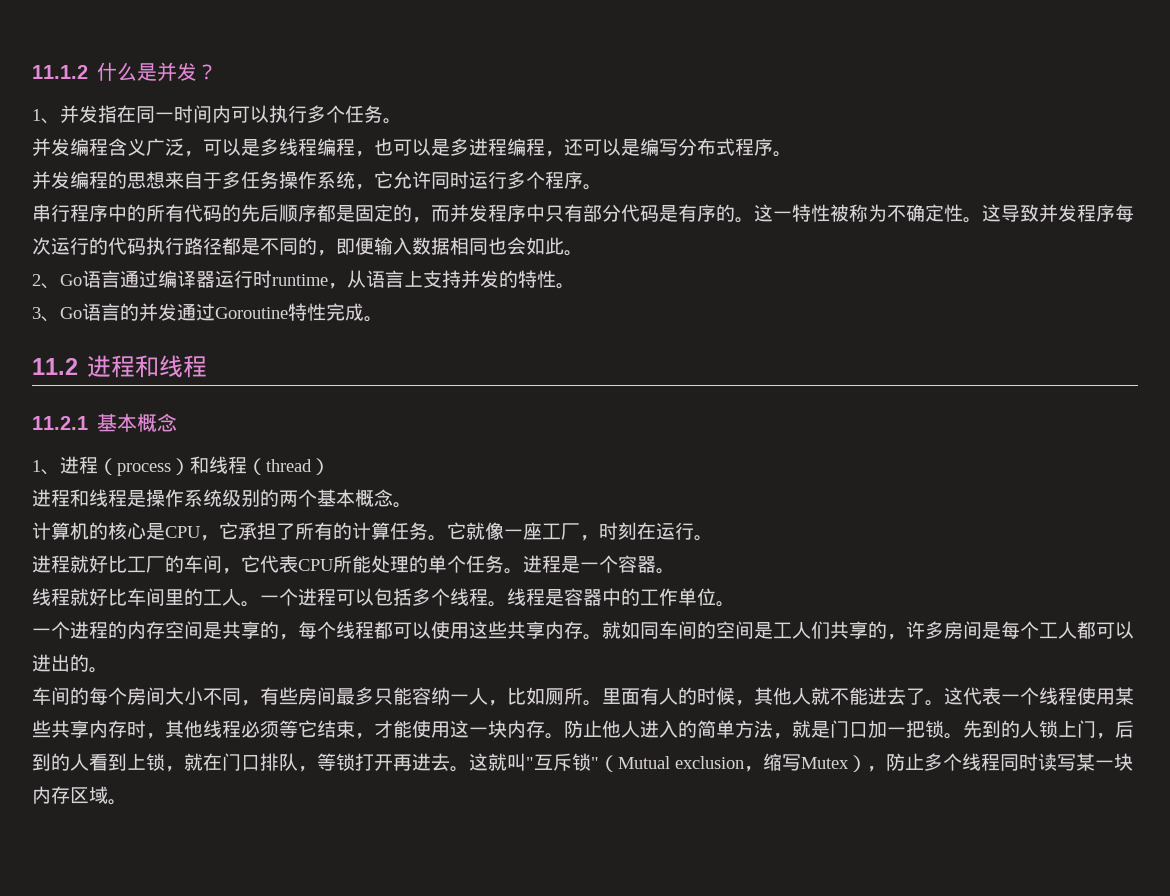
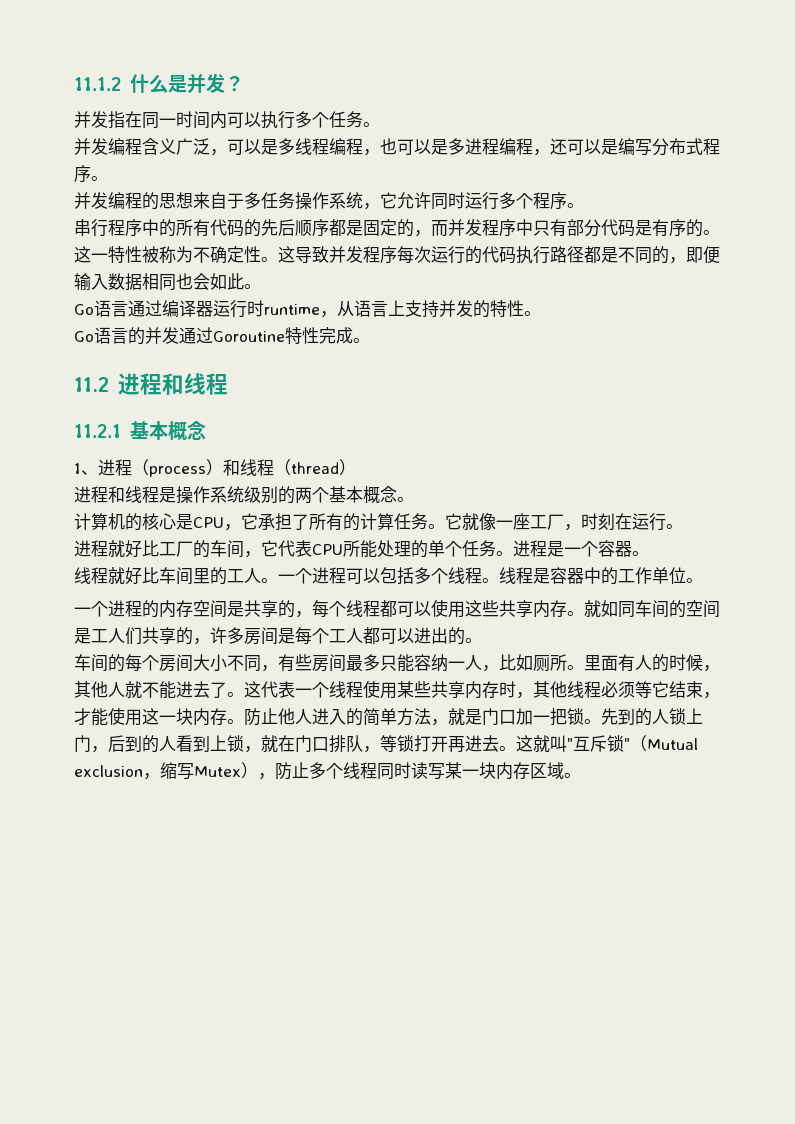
- 1、并发指在同一时间内可以执行多个任务。
+ 并发指在同一时间内可以执行多个任务。
- 2、Go语言通过编译器运行时runtime，从语言上支持并发的特性。
+ Go语言通过编译器运行时runtime，从语言上支持并发的特性。
- 3、Go语言的并发通过Goroutine特性完成。
+ Go语言的并发通过Goroutine特性完成。

